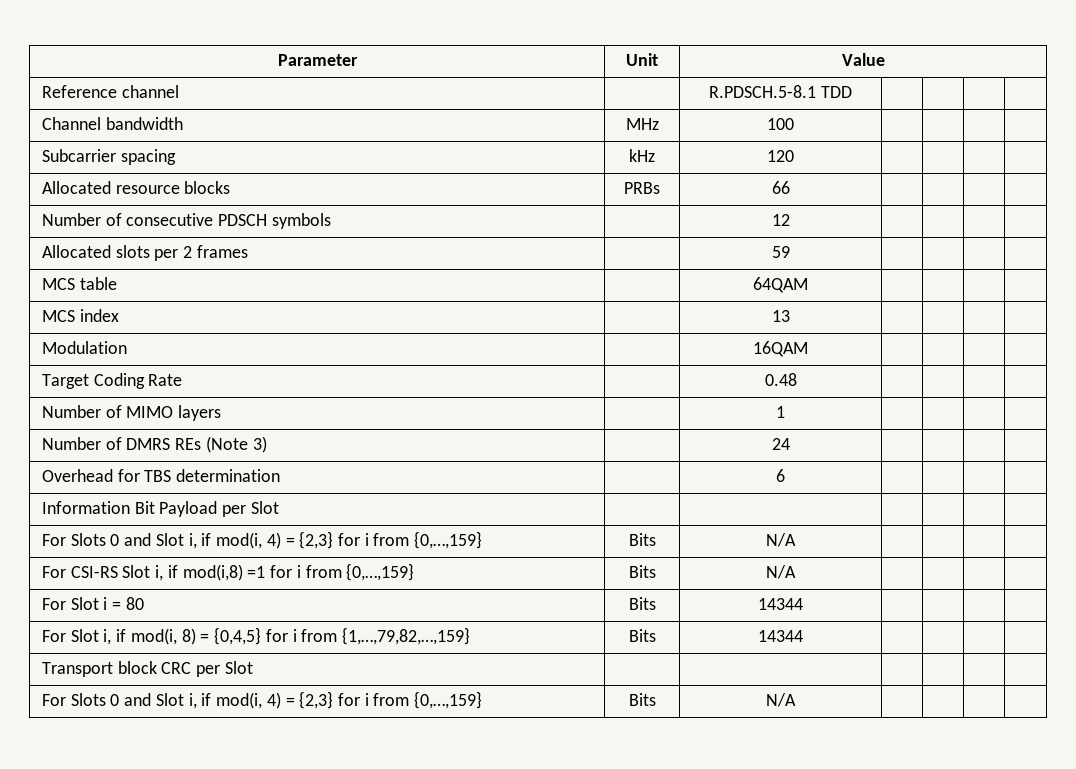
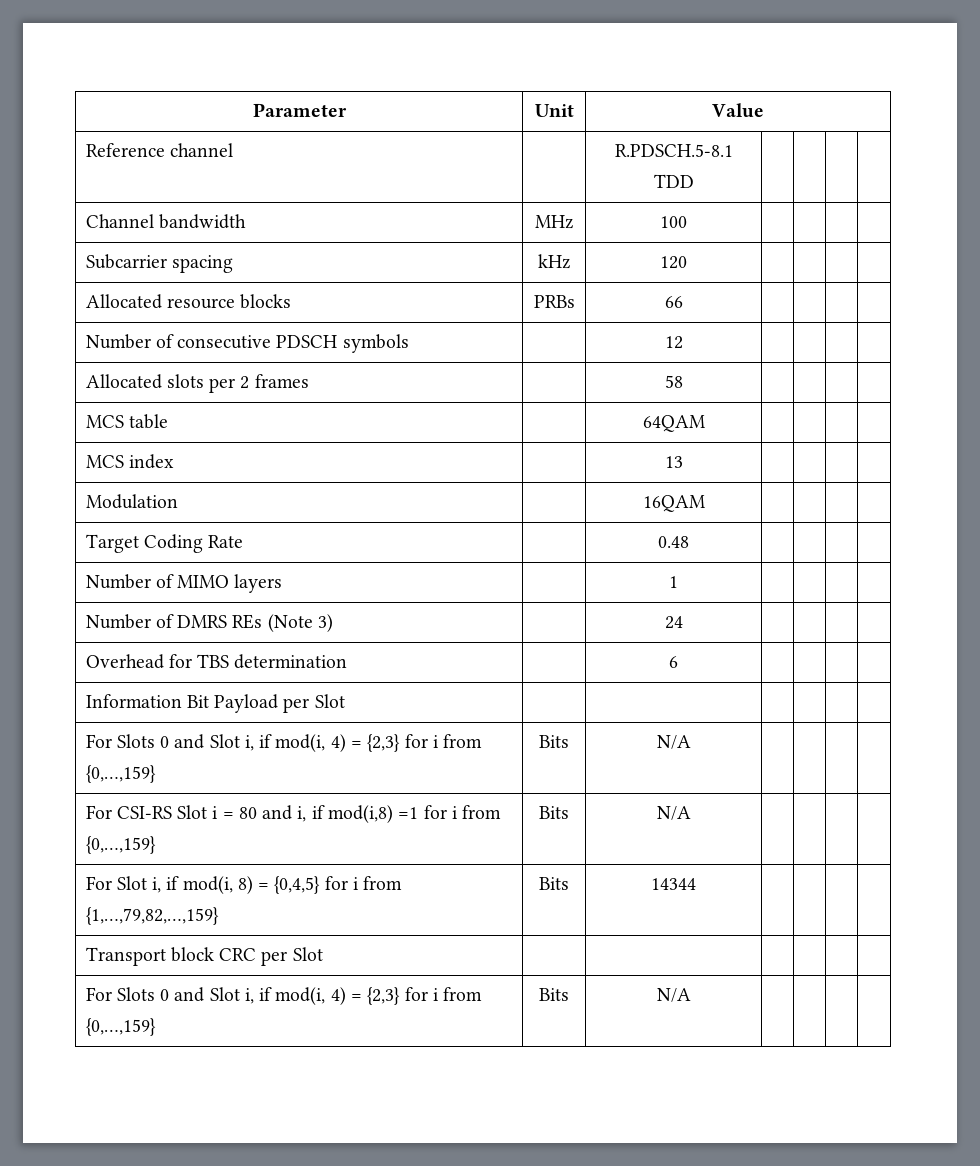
- Allocated slots per 2 frames | | 59 | | | |
+ Allocated slots per 2 frames | | 58 | | | |
- For CSI-RS Slot i, if mod(i,8) =1 for i from {0,…,159} | Bits | N/A | | | |
+ For CSI-RS Slot i = 80 and i, if mod(i,8) =1 for i from {0,…,159} | Bits | N/A | | | |
- For Slot i = 80 | Bits | 14344 | | | |

